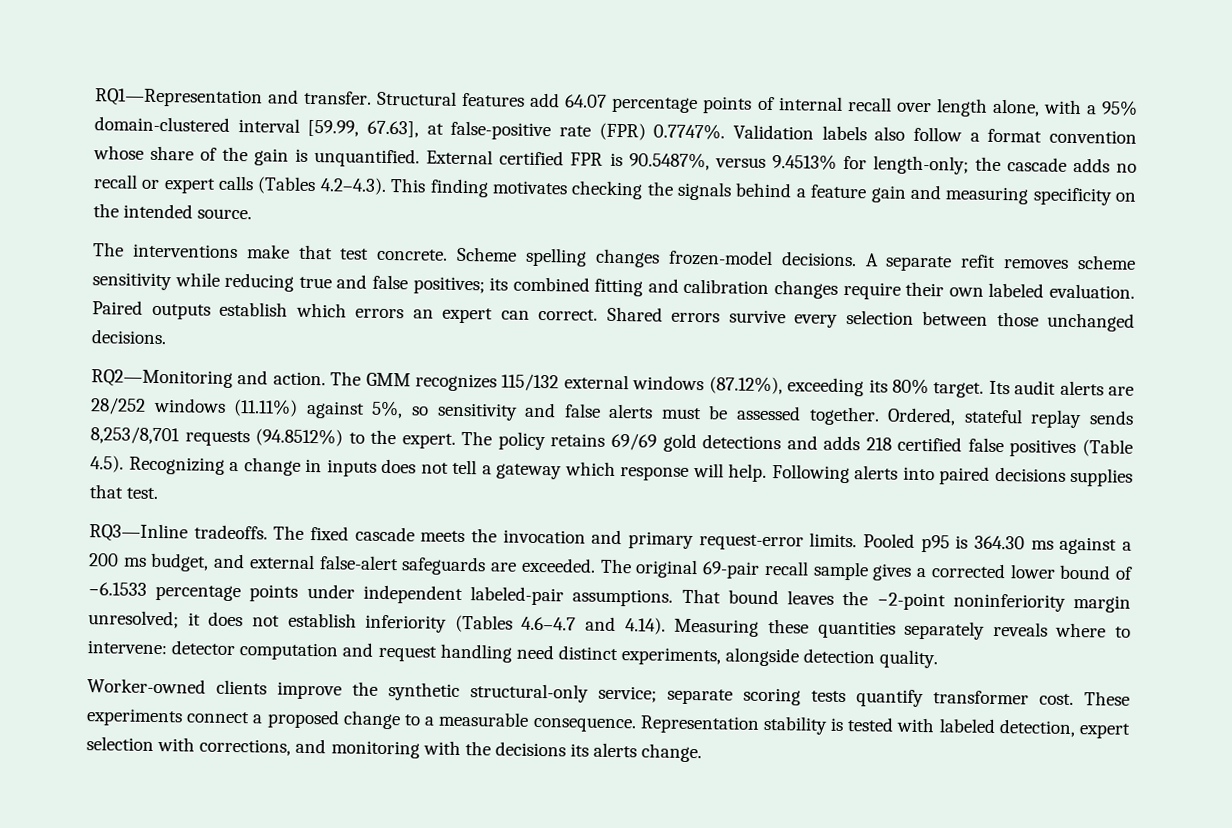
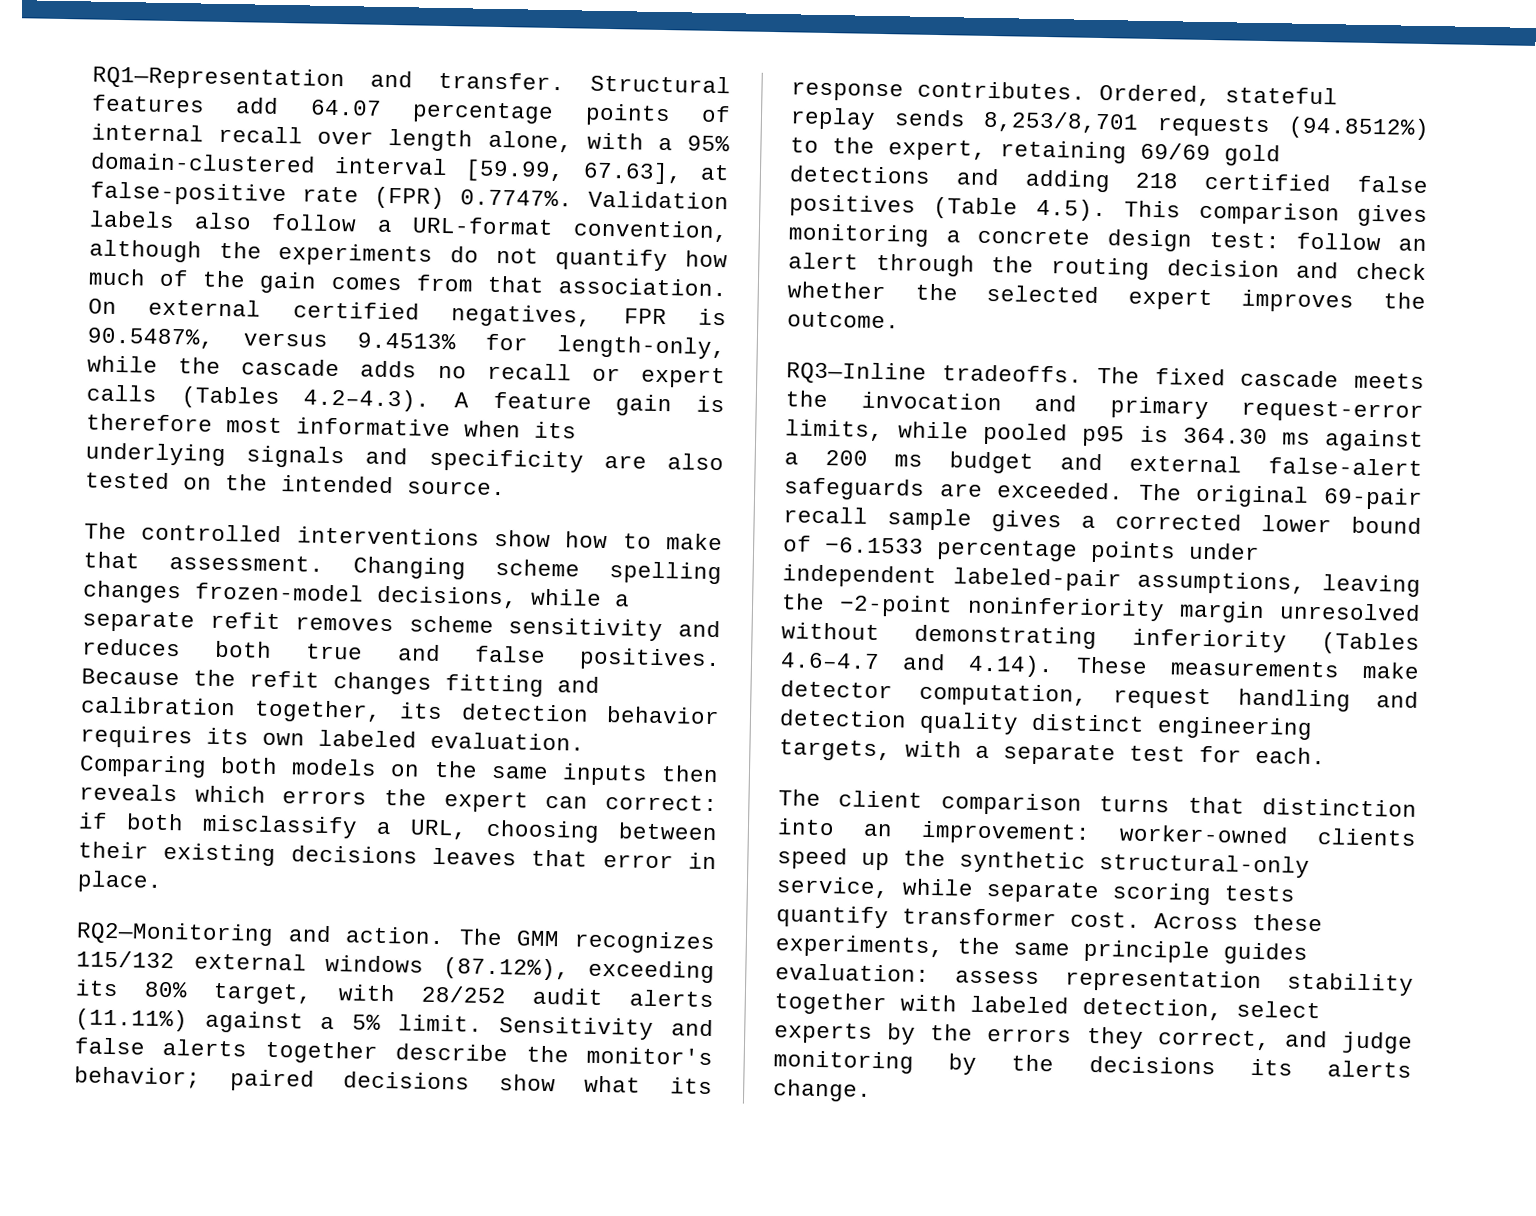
- Structural features add 64.07 percentage points of internal recall over length alone, with a 95% domain-clustered interval [59.99, 67.63], at false-positive rate (FPR) 0.7747%. Validation labels also follow a format convention whose share of the gain is unquantified. External certified FPR is 90.5487%, versus 9.4513% for length-only; the cascade adds no recall or expert calls (Tables 4.2–4.3). This finding motivates checking the signals behind a feature gain and measuring specificity on the intended source.
+ Structural features add 64.07 percentage points of internal recall over length alone, with a 95% domain-clustered interval [59.99, 67.63], at false-positive rate (FPR) 0.7747%. Validation labels also follow a URL-format convention, although the experiments do not quantify how much of the gain comes from that association. On external certified negatives, FPR is 90.5487%, versus 9.4513% for length-only, while the cascade adds no recall or expert calls (Tables 4.2–4.3). A feature gain is therefore most informative when its underlying signals and specificity are also tested on the intended source.
- The interventions make that test concrete. Scheme spelling changes frozen-model decisions. A separate refit removes scheme sensitivity while reducing true and false positives; its combined fitting and calibration changes require their own labeled evaluation. Paired outputs establish which errors an expert can correct. Shared errors survive every selection between those unchanged decisions.
+ The controlled interventions show how to make that assessment. Changing scheme spelling changes frozen-model decisions, while a separate refit removes scheme sensitivity and reduces both true and false positives. Because the refit changes fitting and calibration together, its detection behavior requires its own labeled evaluation. Comparing both models on the same inputs then reveals which errors the expert can correct: if both misclassify a URL, choosing between their existing decisions leaves that error in place.
- The GMM recognizes 115/132 external windows (87.12%), exceeding its 80% target. Its audit alerts are 28/252 windows (11.11%) against 5%, so sensitivity and false alerts must be assessed together.
+ The GMM recognizes 115/132 external windows (87.12%), exceeding its 80% target, with 28/252 audit alerts (11.11%) against a 5% limit. Sensitivity and false alerts together describe the monitor's behavior; paired decisions show what its response contributes.
- Ordered, stateful replay sends 8,253/8,701 requests (94.8512%) to the expert. The policy retains 69/69 gold detections and adds 218 certified false positives (Table 4.5). Recognizing a change in inputs does not tell a gateway which response will help. Following alerts into paired decisions supplies that test.
+ Ordered, stateful replay sends 8,253/8,701 requests (94.8512%) to the expert, retaining 69/69 gold detections and adding 218 certified false positives (Table 4.5). This comparison gives monitoring a concrete design test: follow an alert through the routing decision and check whether the selected expert improves the outcome.
- The fixed cascade meets the invocation and primary request-error limits. Pooled p95 is 364.30 ms against a 200 ms budget, and external false-alert safeguards are exceeded.
+ The fixed cascade meets the invocation and primary request-error limits, while pooled p95 is 364.30 ms against a 200 ms budget and external false-alert safeguards are exceeded.
- The original 69-pair recall sample gives a corrected lower bound of −6.1533 percentage points under independent labeled-pair assumptions. That bound leaves the −2-point noninferiority margin unresolved; it does not establish inferiority (Tables 4.6–4.7 and 4.14). Measuring these quantities separately reveals where to intervene: detector computation and request handling need distinct experiments, alongside detection quality.
- Worker-owned clients improve the synthetic structural-only service; separate scoring tests quantify transformer cost.
+ The original 69-pair recall sample gives a corrected lower bound of −6.1533 percentage points under independent labeled-pair assumptions, leaving the −2-point noninferiority margin unresolved without demonstrating inferiority (Tables 4.6–4.7 and 4.14). These measurements make detector computation, request handling and detection quality distinct engineering targets, with a separate test for each.
+ The client comparison turns that distinction into an improvement: worker-owned clients speed up the synthetic structural-only service, while separate scoring tests quantify transformer cost.
- These experiments connect a proposed change to a measurable consequence. Representation stability is tested with labeled detection, expert selection with corrections, and monitoring with the decisions its alerts change.
+ Across these experiments, the same principle guides evaluation: assess representation stability together with labeled detection, select experts by the errors they correct, and judge monitoring by the decisions its alerts change.

